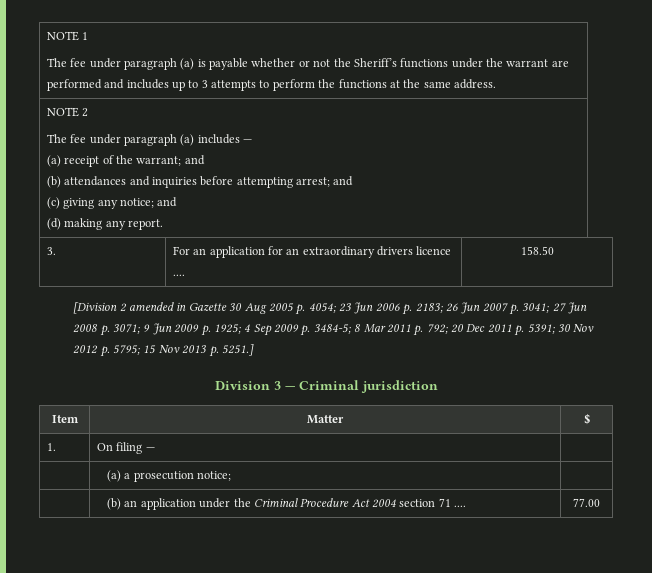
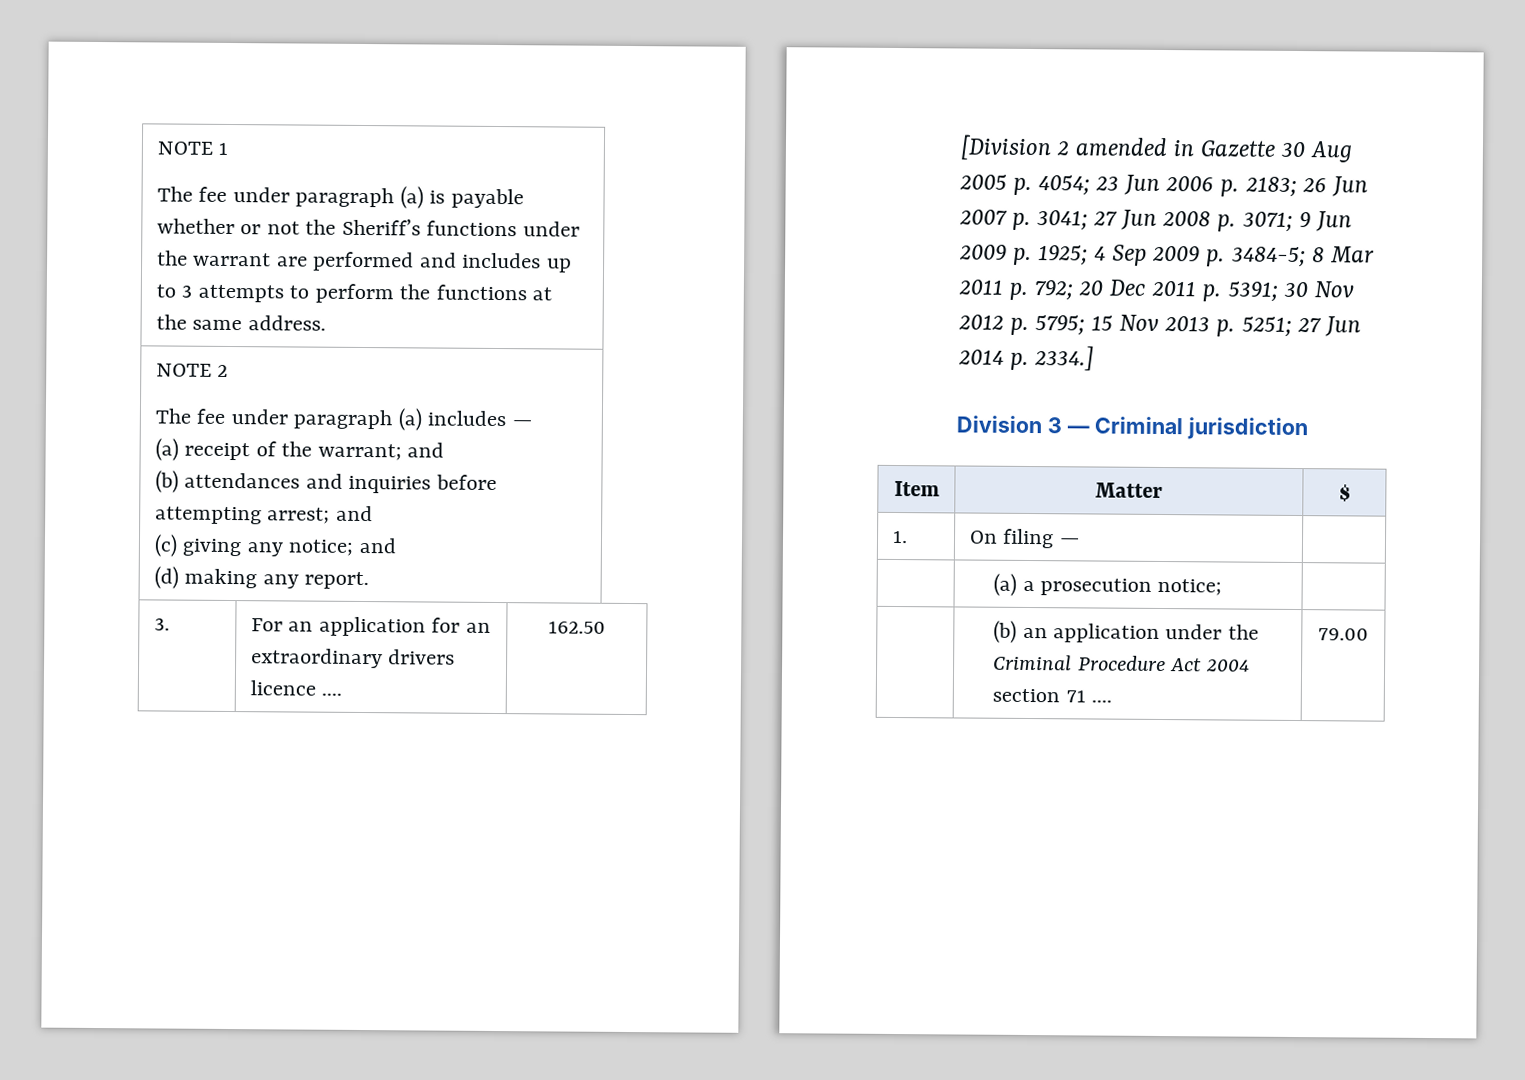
- 3. | For an application for an extraordinary drivers licence .... | 158.50
+ 3. | For an application for an extraordinary drivers licence .... | 162.50
- [Division 2 amended in Gazette 30 Aug 2005 p. 4054; 23 Jun 2006 p. 2183; 26 Jun 2007 p. 3041; 27 Jun 2008 p. 3071; 9 Jun 2009 p. 1925; 4 Sep 2009 p. 3484-5; 8 Mar 2011 p. 792; 20 Dec 2011 p. 5391; 30 Nov 2012 p. 5795; 15 Nov 2013 p. 5251.]
+ [Division 2 amended in Gazette 30 Aug 2005 p. 4054; 23 Jun 2006 p. 2183; 26 Jun 2007 p. 3041; 27 Jun 2008 p. 3071; 9 Jun 2009 p. 1925; 4 Sep 2009 p. 3484-5; 8 Mar 2011 p. 792; 20 Dec 2011 p. 5391; 30 Nov 2012 p. 5795; 15 Nov 2013 p. 5251; 27 Jun 2014 p. 2334.]
- | (b) an application under the Criminal Procedure Act 2004 section 71 .... | 77.00
+ | (b) an application under the Criminal Procedure Act 2004 section 71 .... | 79.00

